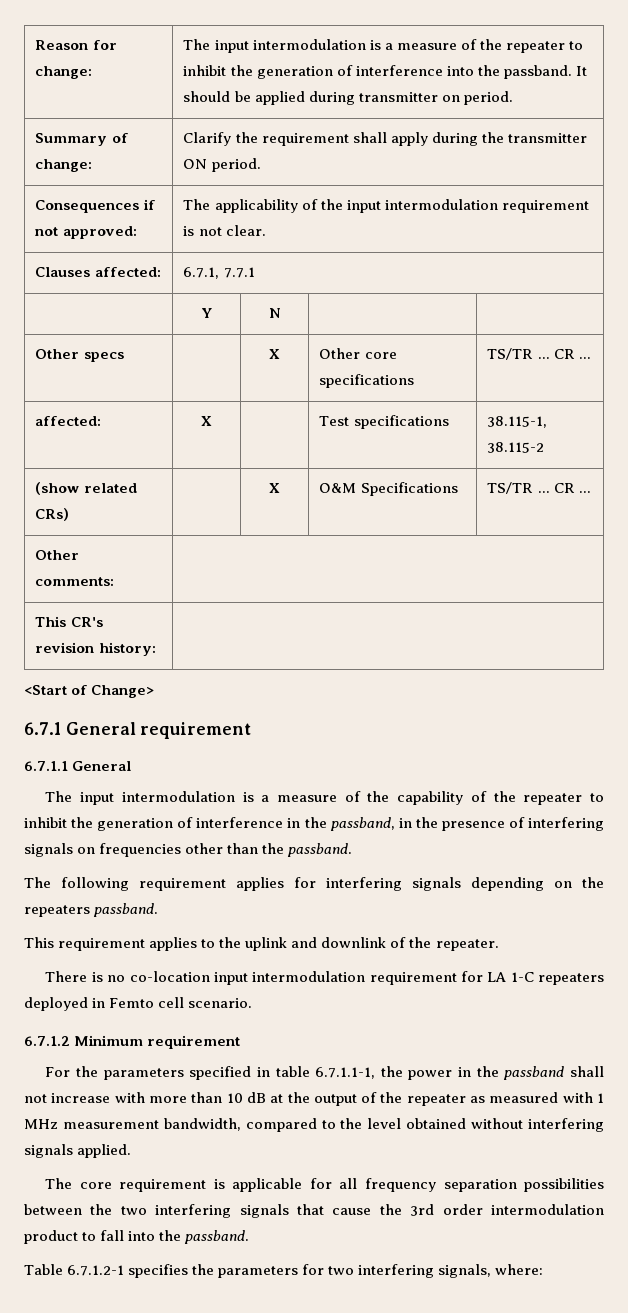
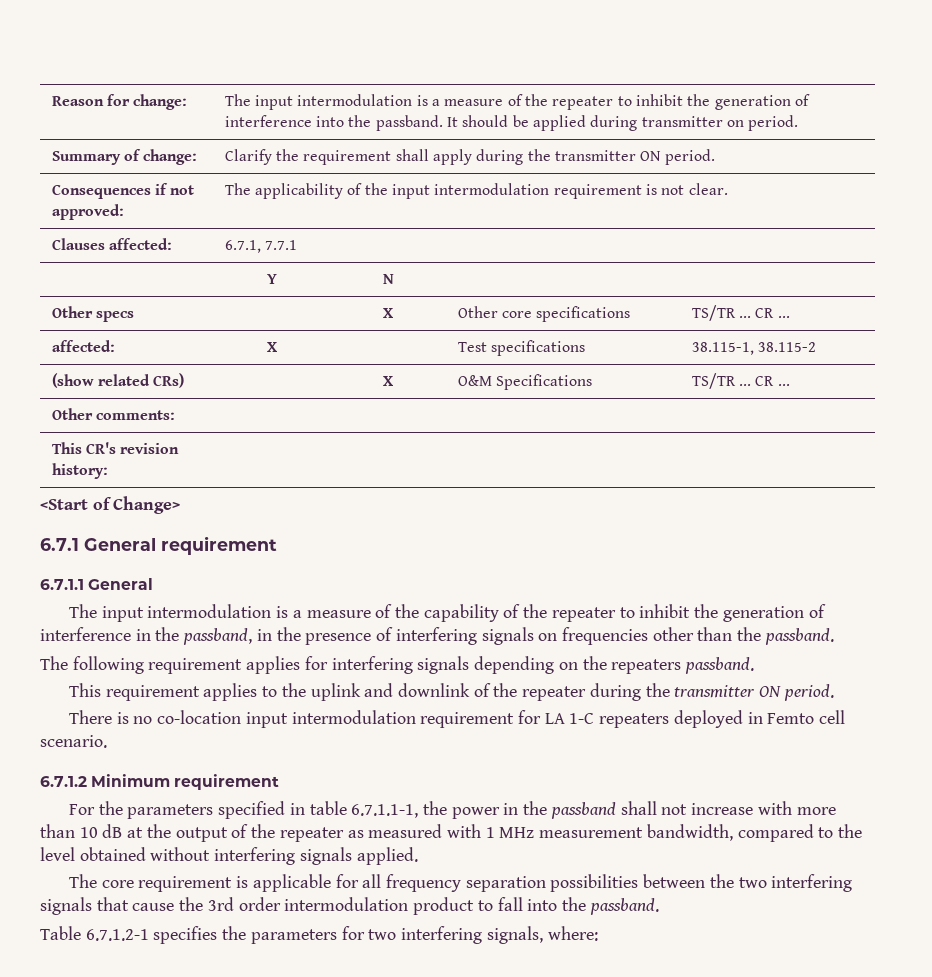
- This requirement applies to the uplink and downlink of the repeater.
+ This requirement applies to the uplink and downlink of the repeater during the transmitter ON period.

